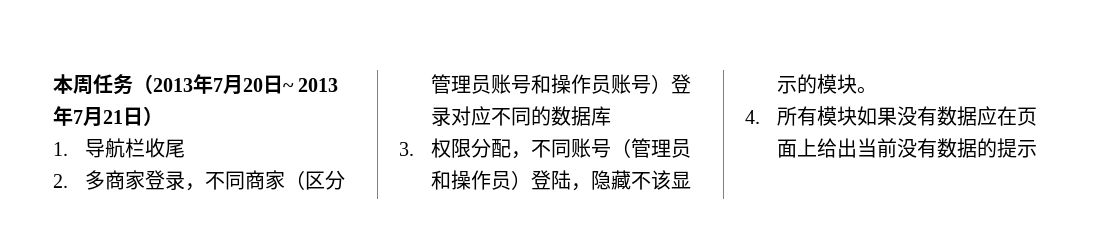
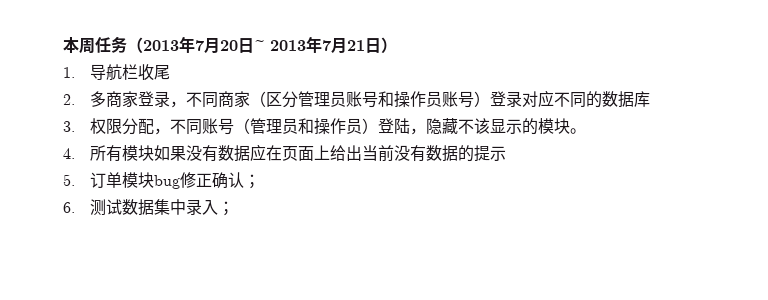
+ 5.订单模块bug修正确认；
+ 6.测试数据集中录入；

